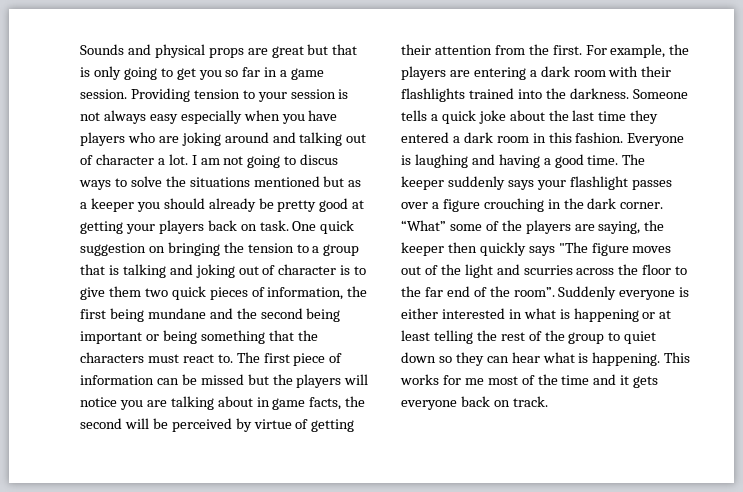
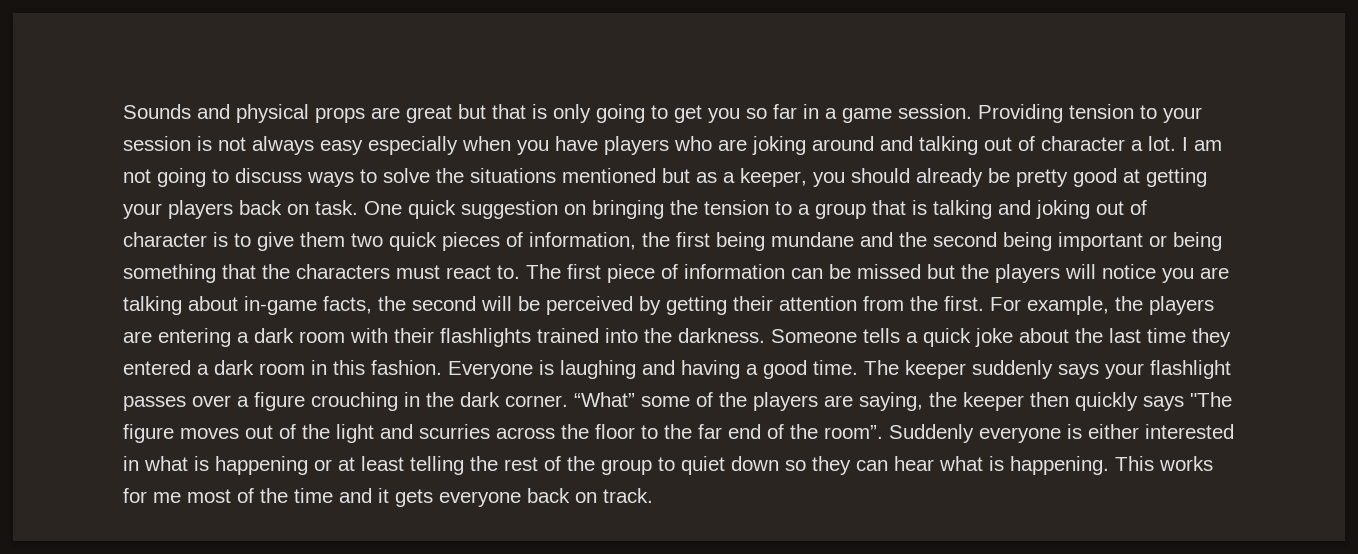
- I am not going to discus ways to solve the situations mentioned but as a keeper you should already be pretty good at getting your players back on task.
+ I am not going to discuss ways to solve the situations mentioned but as a keeper, you should already be pretty good at getting your players back on task.
- The first piece of information can be missed but the players will notice you are talking about in game facts, the second will be perceived by virtue of getting their attention from the first.
+ The first piece of information can be missed but the players will notice you are talking about in-game facts, the second will be perceived by getting their attention from the first.

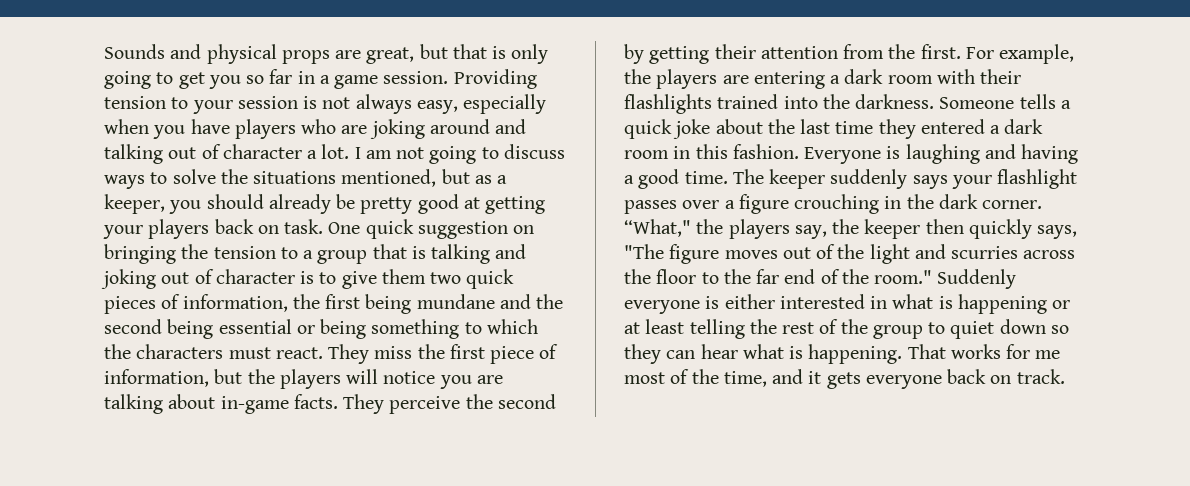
- Sounds and physical props are great but that is only going to get you so far in a game session.
+ Sounds and physical props are great, but that is only going to get you so far in a game session.
- Providing tension to your session is not always easy especially when you have players who are joking around and talking out of character a lot.
+ Providing tension to your session is not always easy, especially when you have players who are joking around and talking out of character a lot.
- I am not going to discuss ways to solve the situations mentioned but as a keeper, you should already be pretty good at getting your players back on task.
+ I am not going to discuss ways to solve the situations mentioned, but as a keeper, you should already be pretty good at getting your players back on task.
- One quick suggestion on bringing the tension to a group that is talking and joking out of character is to give them two quick pieces of information, the first being mundane and the second being important or being something that the characters must react to. The first piece of information can be missed but the players will notice you are talking about in-game facts, the second will be perceived by getting their attention from the first.
+ One quick suggestion on bringing the tension to a group that is talking and joking out of character is to give them two quick pieces of information, the first being mundane and the second being essential or being something to which the characters must react. They miss the first piece of information, but the players will notice you are talking about in-game facts. They perceive the second by getting their attention from the first.
- “What” some of the players are saying, the keeper then quickly says "The figure moves out of the light and scurries across the floor to the far end of the room”.
+ “What," the players say, the keeper then quickly says, "The figure moves out of the light and scurries across the floor to the far end of the room."
- This works for me most of the time and it gets everyone back on track.
+ That works for me most of the time, and it gets everyone back on track.

